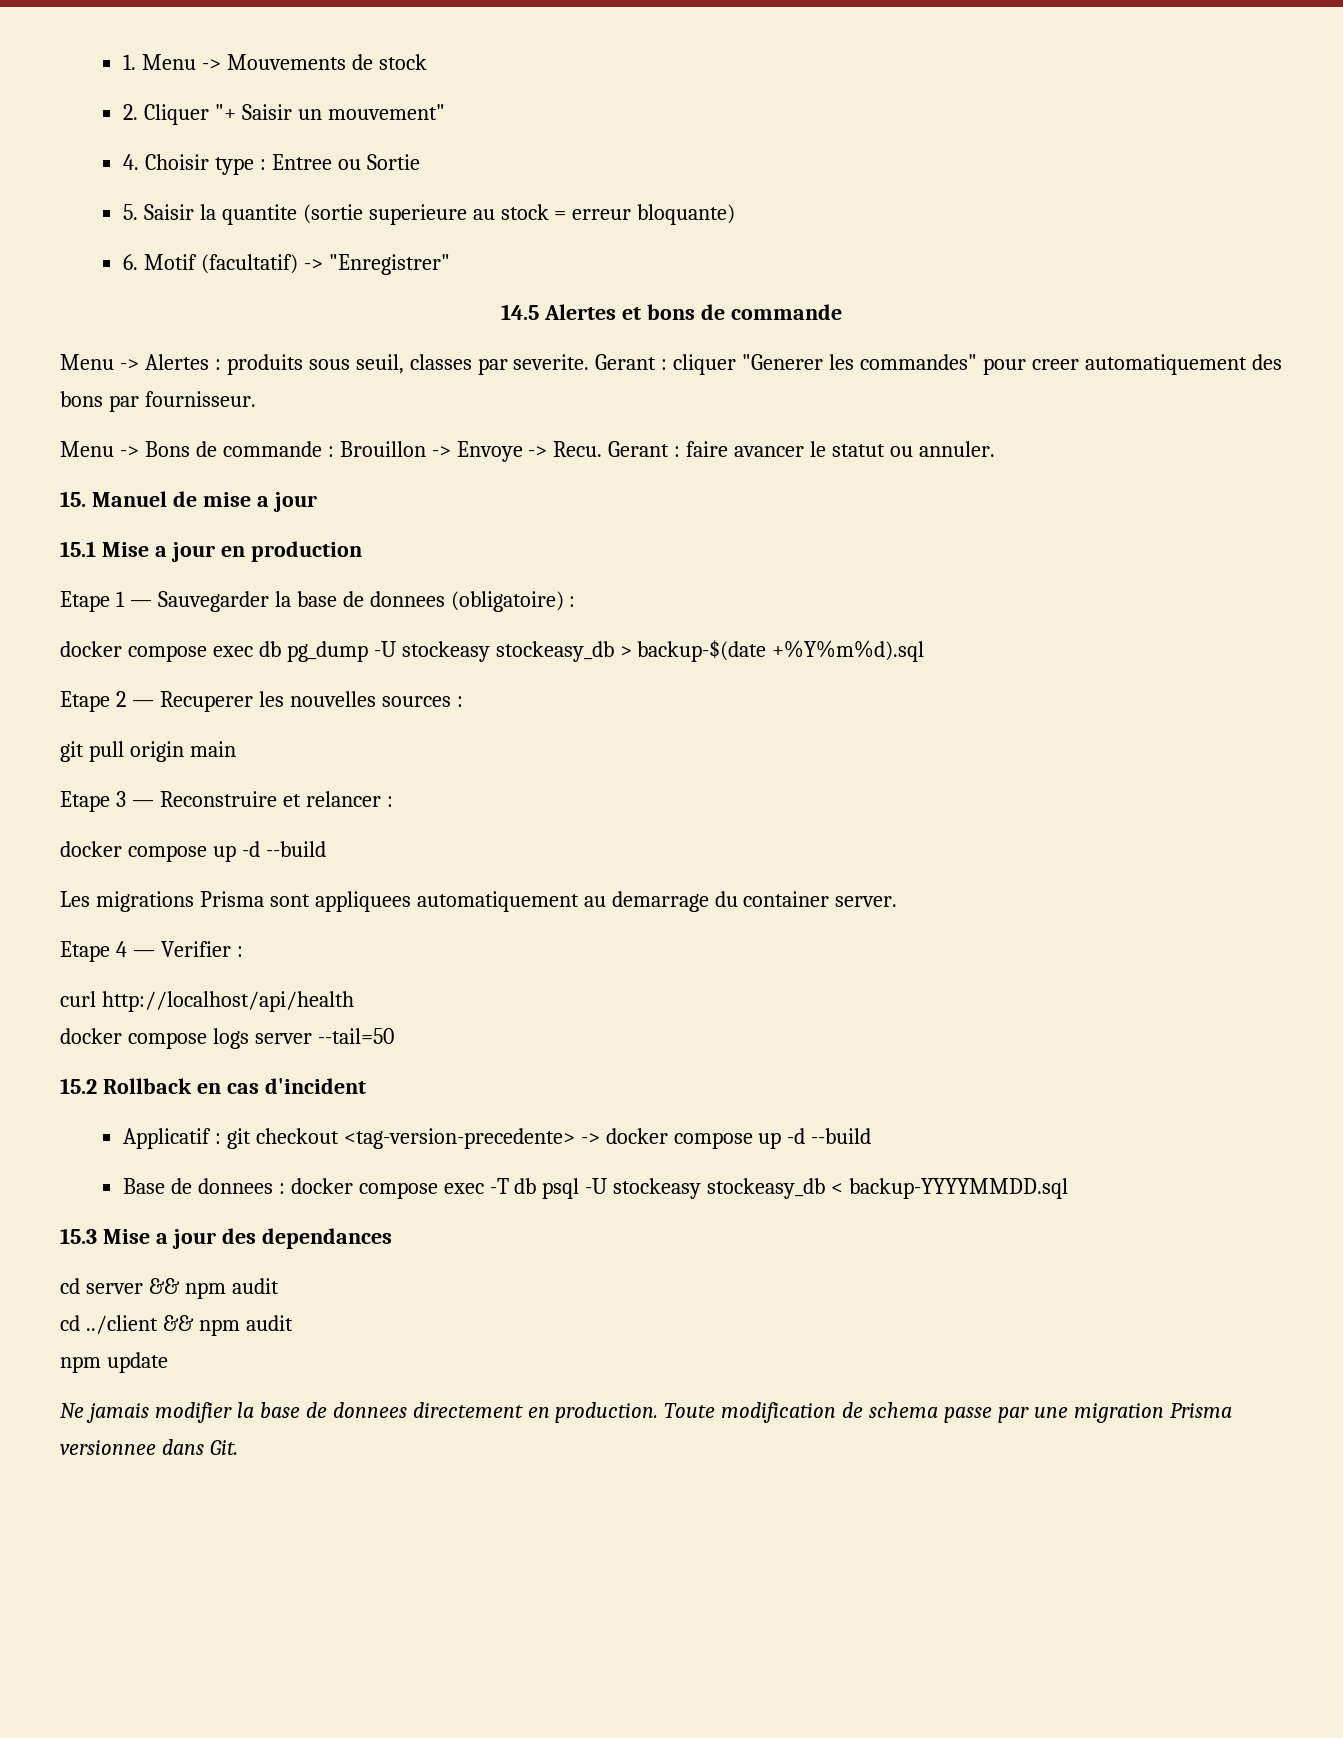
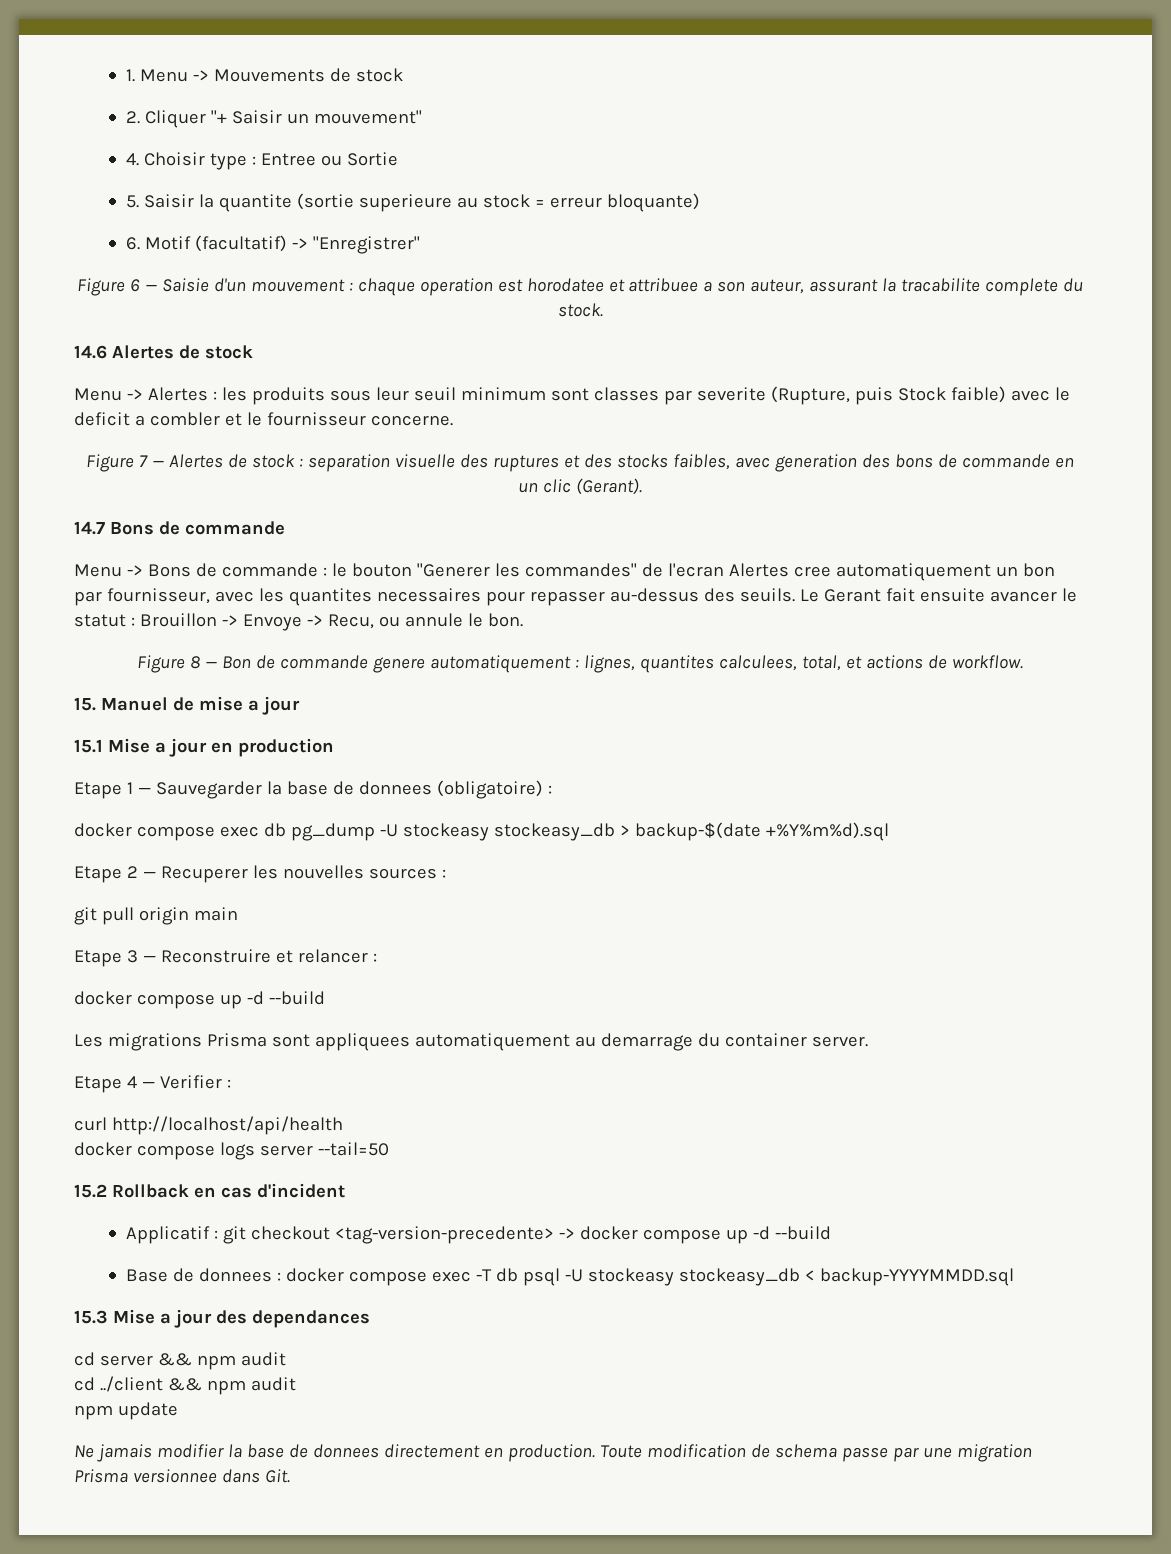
- 14.5 Alertes et bons de commande
+ Figure 6 — Saisie d'un mouvement : chaque operation est horodatee et attribuee a son auteur, assurant la tracabilite complete du stock.
+ 14.6 Alertes de stock
- Menu -> Alertes : produits sous seuil, classes par severite. Gerant : cliquer "Generer les commandes" pour creer automatiquement des bons par fournisseur.
+ Menu -> Alertes : les produits sous leur seuil minimum sont classes par severite (Rupture, puis Stock faible) avec le deficit a combler et le fournisseur concerne.
+ Figure 7 — Alertes de stock : separation visuelle des ruptures et des stocks faibles, avec generation des bons de commande en un clic (Gerant).
+ 14.7 Bons de commande
- Menu -> Bons de commande : Brouillon -> Envoye -> Recu. Gerant : faire avancer le statut ou annuler.
+ Menu -> Bons de commande : le bouton "Generer les commandes" de l'ecran Alertes cree automatiquement un bon par fournisseur, avec les quantites necessaires pour repasser au-dessus des seuils. Le Gerant fait ensuite avancer le statut : Brouillon -> Envoye -> Recu, ou annule le bon.
+ Figure 8 — Bon de commande genere automatiquement : lignes, quantites calculees, total, et actions de workflow.

